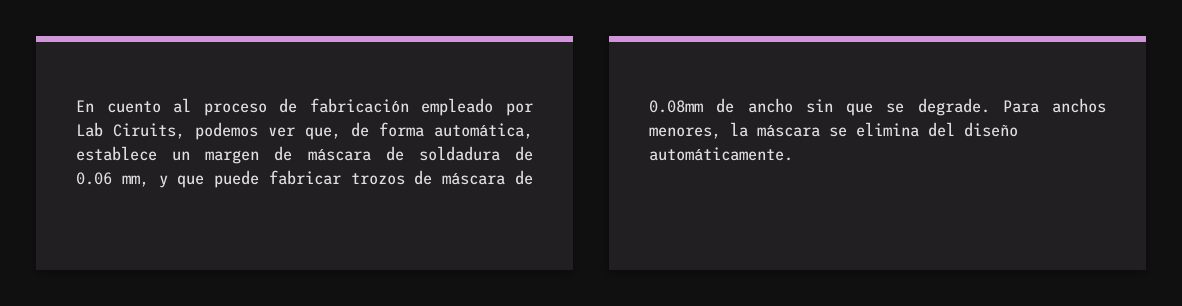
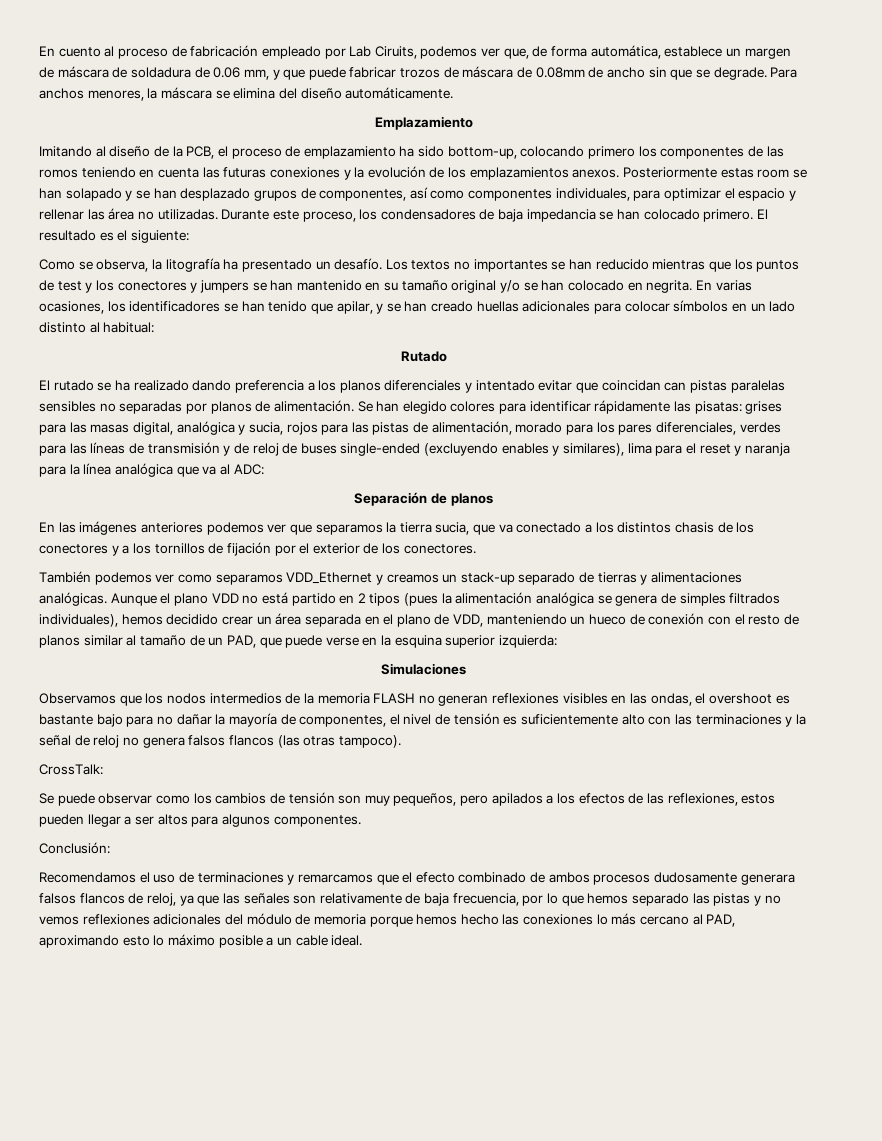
+ Emplazamiento
+ Imitando al diseño de la PCB, el proceso de emplazamiento ha sido bottom-up, colocando primero los componentes de las romos teniendo en cuenta las futuras conexiones y la evolución de los emplazamientos anexos. Posteriormente estas room se han solapado y se han desplazado grupos de componentes, así como componentes individuales, para optimizar el espacio y rellenar las área no utilizadas. Durante este proceso, los condensadores de baja impedancia se han colocado primero. El resultado es el siguiente:
+ Como se observa, la litografía ha presentado un desafío. Los textos no importantes se han reducido mientras que los puntos de test y los conectores y jumpers se han mantenido en su tamaño original y/o se han colocado en negrita. En varias ocasiones, los identificadores se han tenido que apilar, y se han creado huellas adicionales para colocar símbolos en un lado distinto al habitual:
+ Rutado
+ El rutado se ha realizado dando preferencia a los planos diferenciales y intentado evitar que coincidan can pistas paralelas sensibles no separadas por planos de alimentación. Se han elegido colores para identificar rápidamente las pisatas: grises para las masas digital, analógica y sucia, rojos para las pistas de alimentación, morado para los pares diferenciales, verdes para las líneas de transmisión y de reloj de buses single-ended (excluyendo enables y similares), lima para el reset y naranja para la línea analógica que va al ADC:
+ Separación de planos
+ En las imágenes anteriores podemos ver que separamos la tierra sucia, que va conectado a los distintos chasis de los conectores y a los tornillos de fijación por el exterior de los conectores.
+ También podemos ver como separamos VDD_Ethernet y creamos un stack-up separado de tierras y alimentaciones analógicas. Aunque el plano VDD no está partido en 2 tipos (pues la alimentación analógica se genera de simples filtrados individuales), hemos decidido crear un área separada en el plano de VDD, manteniendo un hueco de conexión con el resto de planos similar al tamaño de un PAD, que puede verse en la esquina superior izquierda:
+ Simulaciones
+ Observamos que los nodos intermedios de la memoria FLASH no generan reflexiones visibles en las ondas, el overshoot es bastante bajo para no dañar la mayoría de componentes, el nivel de tensión es suficientemente alto con las terminaciones y la señal de reloj no genera falsos flancos (las otras tampoco).
+ CrossTalk:
+ Se puede observar como los cambios de tensión son muy pequeños, pero apilados a los efectos de las reflexiones, estos pueden llegar a ser altos para algunos componentes.
+ Conclusión:
+ Recomendamos el uso de terminaciones y remarcamos que el efecto combinado de ambos procesos dudosamente generara falsos flancos de reloj, ya que las señales son relativamente de baja frecuencia, por lo que hemos separado las pistas y no vemos reflexiones adicionales del módulo de memoria porque hemos hecho las conexiones lo más cercano al PAD, aproximando esto lo máximo posible a un cable ideal.

